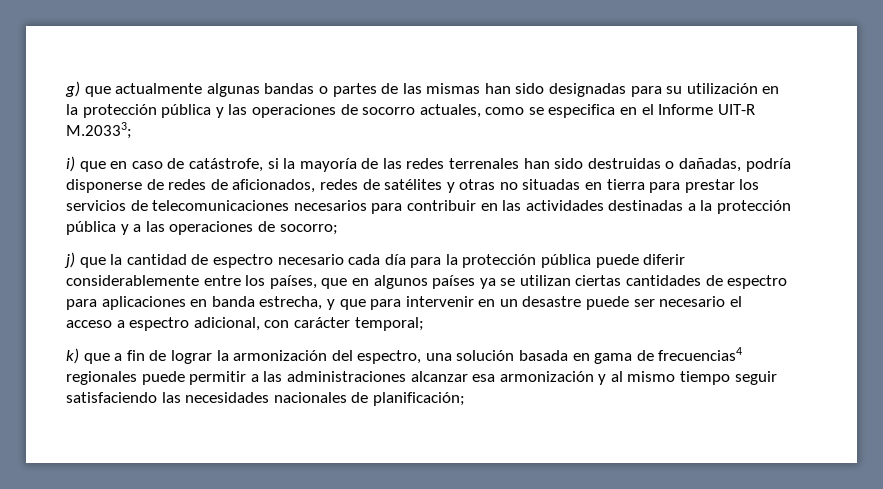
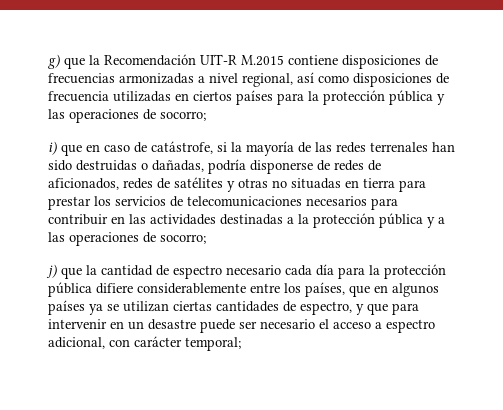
- g) que actualmente algunas bandas o partes de las mismas han sido designadas para su utilización en la protección pública y las operaciones de socorro actuales, como se especifica en el Informe UIT-R M.20333;
+ g) que la Recomendación UIT-R M.2015 contiene disposiciones de frecuencias armonizadas a nivel regional, así como disposiciones de frecuencia utilizadas en ciertos países para la protección pública y las operaciones de socorro;
- j) que la cantidad de espectro necesario cada día para la protección pública puede diferir considerablemente entre los países, que en algunos países ya se utilizan ciertas cantidades de espectro para aplicaciones en banda estrecha, y que para intervenir en un desastre puede ser necesario el acceso a espectro adicional, con carácter temporal;
+ j) que la cantidad de espectro necesario cada día para la protección pública difiere considerablemente entre los países, que en algunos países ya se utilizan ciertas cantidades de espectro, y que para intervenir en un desastre puede ser necesario el acceso a espectro adicional, con carácter temporal;
- k) que a fin de lograr la armonización del espectro, una solución basada en gama de frecuencias4 regionales puede permitir a las administraciones alcanzar esa armonización y al mismo tiempo seguir satisfaciendo las necesidades nacionales de planificación;

